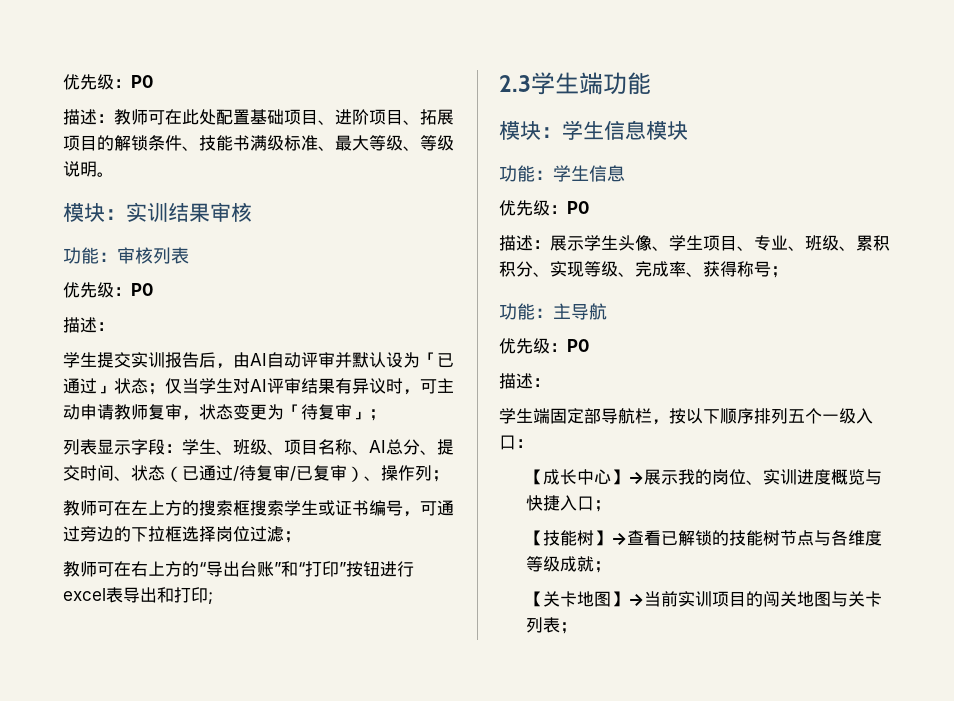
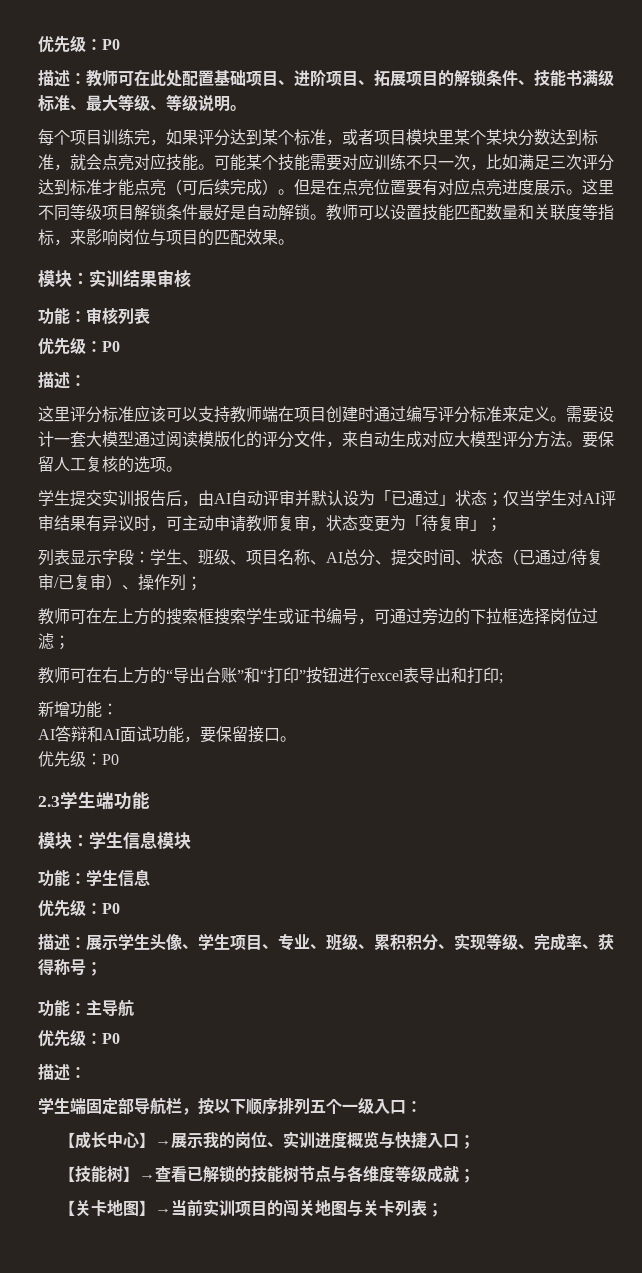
+ 每个项目训练完，如果评分达到某个标准，或者项目模块里某个某块分数达到标准，就会点亮对应技能。可能某个技能需要对应训练不只一次，比如满足三次评分达到标准才能点亮（可后续完成）。但是在点亮位置要有对应点亮进度展示。这里不同等级项目解锁条件最好是自动解锁。教师可以设置技能匹配数量和关联度等指标，来影响岗位与项目的匹配效果。
+ 这里评分标准应该可以支持教师端在项目创建时通过编写评分标准来定义。需要设计一套大模型通过阅读模版化的评分文件，来自动生成对应大模型评分方法。要保留人工复核的选项。
+ 新增功能：
+ AI答辩和AI面试功能，要保留接口。
+ 优先级：P0

